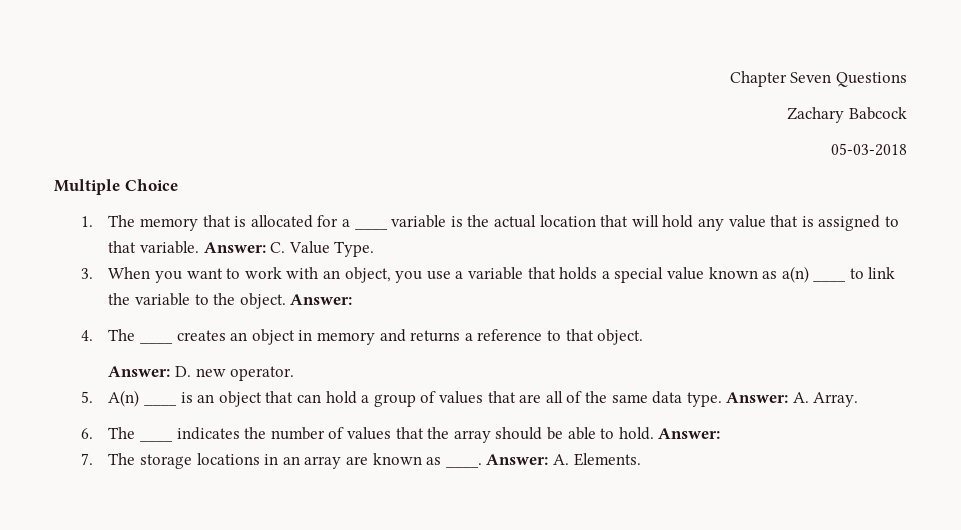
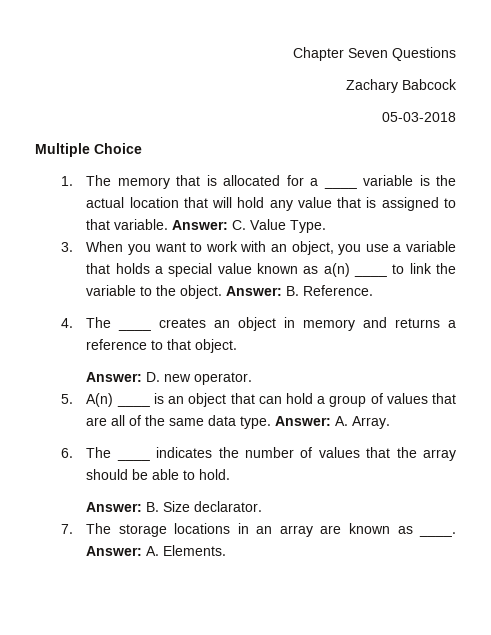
- 3. When you want to work with an object, you use a variable that holds a special value known as a(n) ____ to link the variable to the object. Answer:
+ 3. When you want to work with an object, you use a variable that holds a special value known as a(n) ____ to link the variable to the object. Answer: B. Reference.
- 6. The ____ indicates the number of values that the array should be able to hold. Answer:
+ 6. The ____ indicates the number of values that the array should be able to hold.
+ Answer: B. Size declarator.

